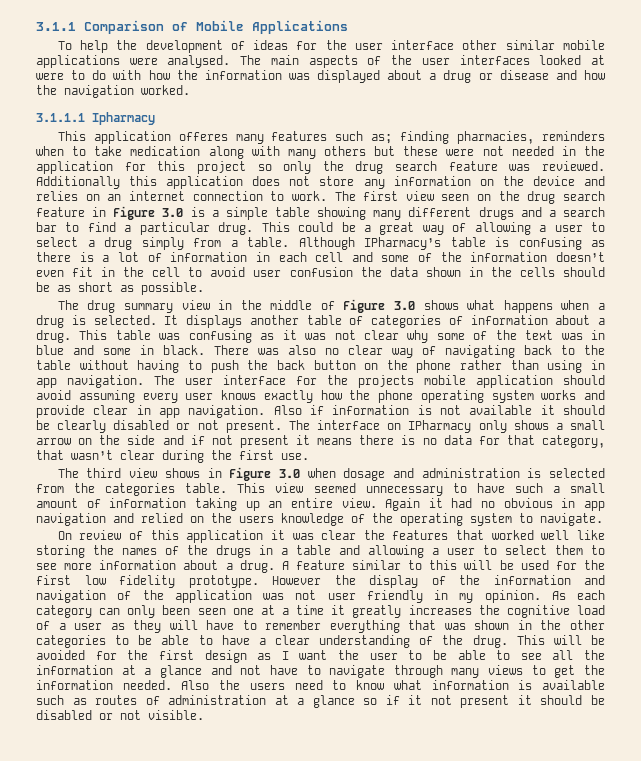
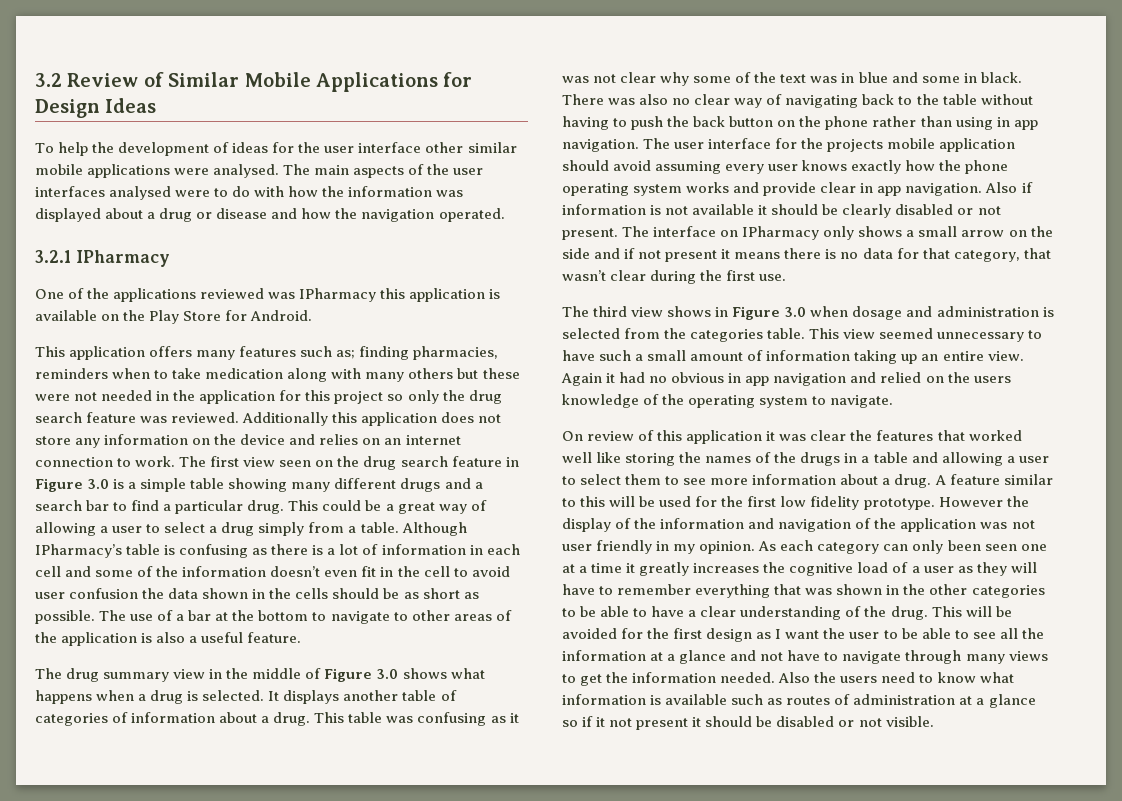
- 3.1.1 Comparison of Mobile Applications
+ 3.2 Review of Similar Mobile Applications for Design Ideas
- The main aspects of the user interfaces looked at were to do with how the information was displayed about a drug or disease and how the navigation worked.
- 3.1.1.1 Ipharmacy
+ The main aspects of the user interfaces analysed were to do with how the information was displayed about a drug or disease and how the navigation operated.
+ 3.2.1 IPharmacy
+ One of the applications reviewed was IPharmacy this application is available on the Play Store for Android.
- This application offeres many features such as; finding pharmacies, reminders when to take medication along with many others but these were not needed in the application for this project so only the drug search feature was reviewed.
+ This application offers many features such as; finding pharmacies, reminders when to take medication along with many others but these were not needed in the application for this project so only the drug search feature was reviewed.
+ The use of a bar at the bottom to navigate to other areas of the application is also a useful feature.

